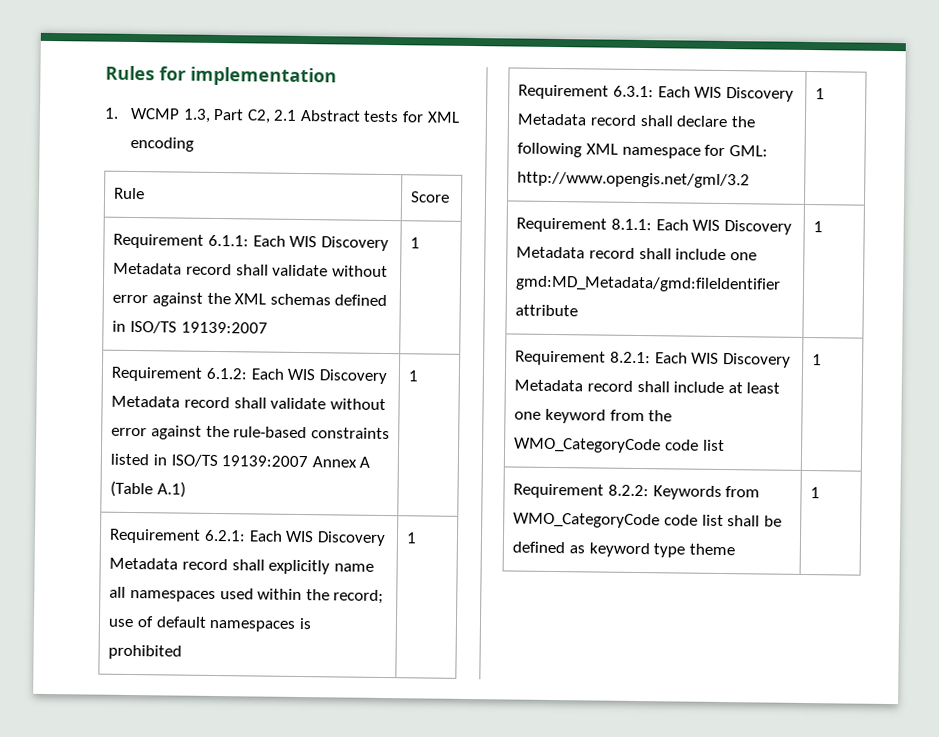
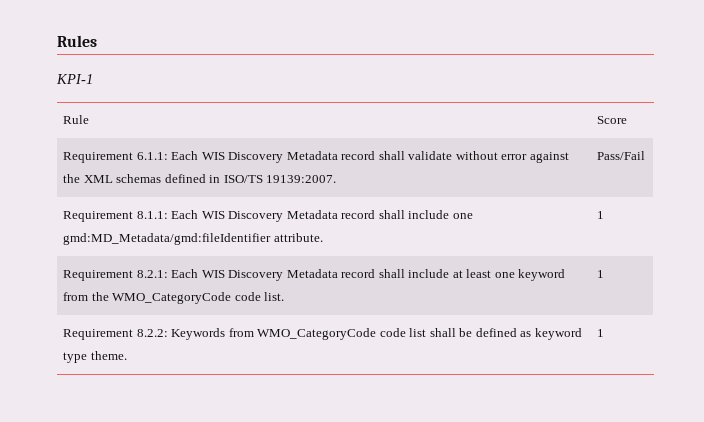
- Rules for implementation
- 1. WCMP 1.3, Part C2, 2.1 Abstract tests for XML encoding
+ Rules
+ KPI-1
- Requirement 6.1.1: Each WIS Discovery Metadata record shall validate without error against the XML schemas defined in ISO/TS 19139:2007 | 1
- Requirement 6.1.2: Each WIS Discovery Metadata record shall validate without error against the rule-based constraints listed in ISO/TS 19139:2007 Annex A (Table A.1) | 1
- Requirement 6.2.1: Each WIS Discovery Metadata record shall explicitly name all namespaces used within the record; use of default namespaces is prohibited | 1
- Requirement 6.3.1: Each WIS Discovery Metadata record shall declare the following XML namespace for GML: http://www.opengis.net/gml/3.2 | 1
+ Requirement 6.1.1: Each WIS Discovery Metadata record shall validate without error against the XML schemas defined in ISO/TS 19139:2007. | Pass/Fail
- Requirement 8.1.1: Each WIS Discovery Metadata record shall include one gmd:MD_Metadata/gmd:fileIdentifier attribute | 1
+ Requirement 8.1.1: Each WIS Discovery Metadata record shall include one gmd:MD_Metadata/gmd:fileIdentifier attribute. | 1
- Requirement 8.2.1: Each WIS Discovery Metadata record shall include at least one keyword from the WMO_CategoryCode code list | 1
+ Requirement 8.2.1: Each WIS Discovery Metadata record shall include at least one keyword from the WMO_CategoryCode code list. | 1
- Requirement 8.2.2: Keywords from WMO_CategoryCode code list shall be defined as keyword type theme | 1
+ Requirement 8.2.2: Keywords from WMO_CategoryCode code list shall be defined as keyword type theme. | 1

